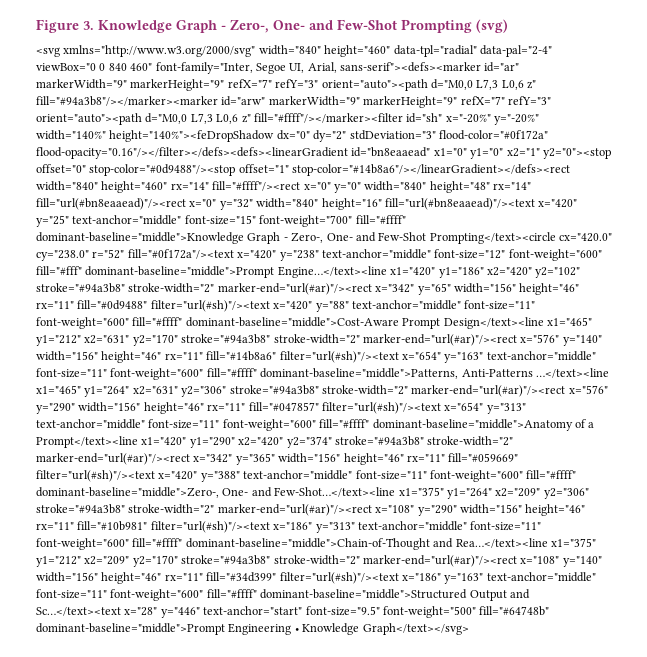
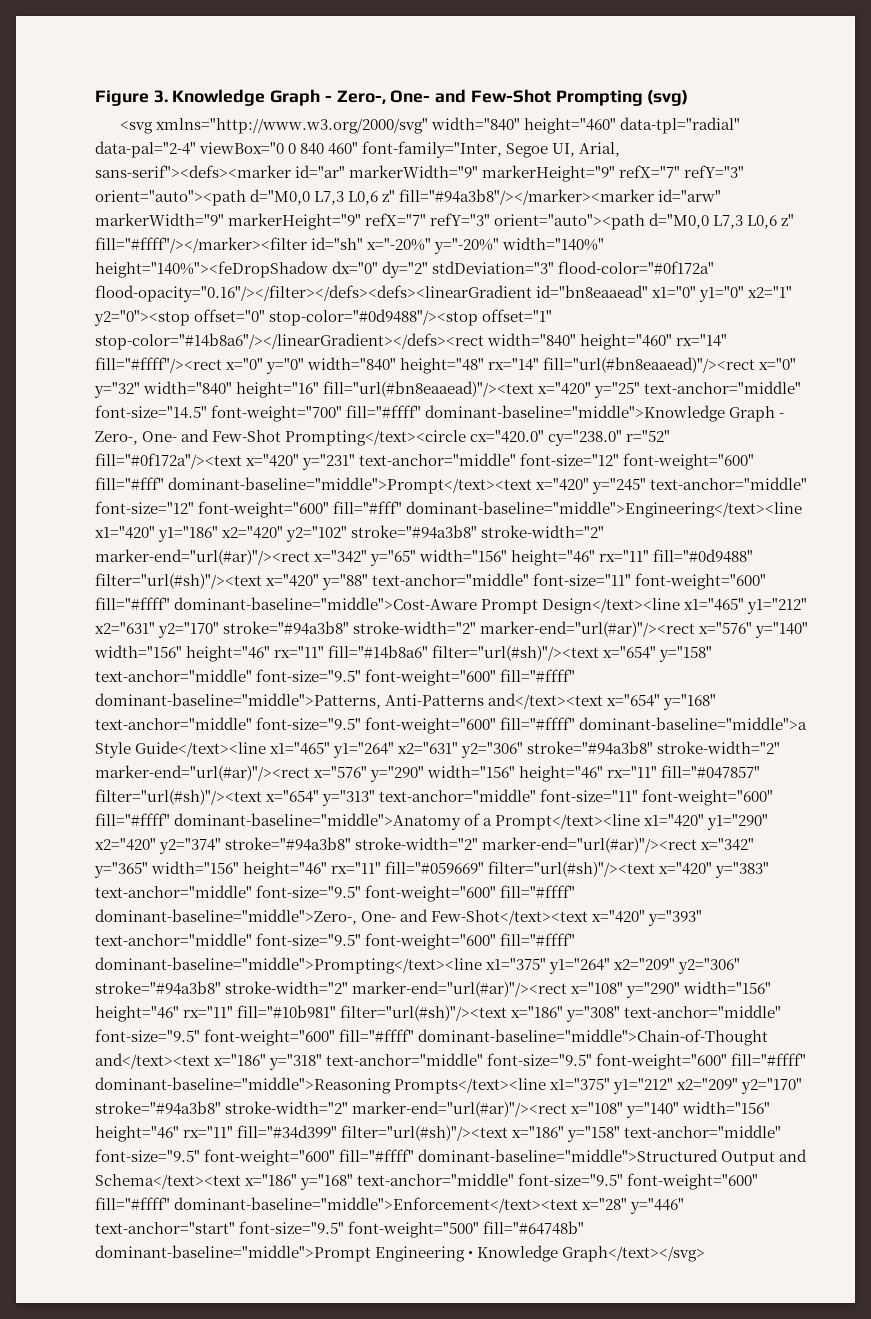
- <svg xmlns="http://www.w3.org/2000/svg" width="840" height="460" data-tpl="radial" data-pal="2-4" viewBox="0 0 840 460" font-family="Inter, Segoe UI, Arial, sans-serif"><defs><marker id="ar" markerWidth="9" markerHeight="9" refX="7" refY="3" orient="auto"><path d="M0,0 L7,3 L0,6 z" fill="#94a3b8"/></marker><marker id="arw" markerWidth="9" markerHeight="9" refX="7" refY="3" orient="auto"><path d="M0,0 L7,3 L0,6 z" fill="#ffff"/></marker><filter id="sh" x="-20%" y="-20%" width="140%" height="140%"><feDropShadow dx="0" dy="2" stdDeviation="3" flood-color="#0f172a" flood-opacity="0.16"/></filter></defs><defs><linearGradient id="bn8eaaead" x1="0" y1="0" x2="1" y2="0"><stop offset="0" stop-color="#0d9488"/><stop offset="1" stop-color="#14b8a6"/></linearGradient></defs><rect width="840" height="460" rx="14" fill="#ffff"/><rect x="0" y="0" width="840" height="48" rx="14" fill="url(#bn8eaaead)"/><rect x="0" y="32" width="840" height="16" fill="url(#bn8eaaead)"/><text x="420" y="25" text-anchor="middle" font-size="15" font-weight="700" fill="#ffff" dominant-baseline="middle">Knowledge Graph - Zero-, One- and Few-Shot Prompting</text><circle cx="420.0" cy="238.0" r="52" fill="#0f172a"/><text x="420" y="238" text-anchor="middle" font-size="12" font-weight="600" fill="#fff" dominant-baseline="middle">Prompt Engine…</text><line x1="420" y1="186" x2="420" y2="102" stroke="#94a3b8" stroke-width="2" marker-end="url(#ar)"/><rect x="342" y="65" width="156" height="46" rx="11" fill="#0d9488" filter="url(#sh)"/><text x="420" y="88" text-anchor="middle" font-size="11" font-weight="600" fill="#ffff" dominant-baseline="middle">Cost-Aware Prompt Design</text><line x1="465" y1="212" x2="631" y2="170" stroke="#94a3b8" stroke-width="2" marker-end="url(#ar)"/><rect x="576" y="140" width="156" height="46" rx="11" fill="#14b8a6" filter="url(#sh)"/><text x="654" y="163" text-anchor="middle" font-size="11" font-weight="600" fill="#ffff" dominant-baseline="middle">Patterns, Anti-Patterns …</text><line x1="465" y1="264" x2="631" y2="306" stroke="#94a3b8" stroke-width="2" marker-end="url(#ar)"/><rect x="576" y="290" width="156" height="46" rx="11" fill="#047857" filter="url(#sh)"/><text x="654" y="313" text-anchor="middle" font-size="11" font-weight="600" fill="#ffff" dominant-baseline="middle">Anatomy of a Prompt</text><line x1="420" y1="290" x2="420" y2="374" stroke="#94a3b8" stroke-width="2" marker-end="url(#ar)"/><rect x="342" y="365" width="156" height="46" rx="11" fill="#059669" filter="url(#sh)"/><text x="420" y="388" text-anchor="middle" font-size="11" font-weight="600" fill="#ffff" dominant-baseline="middle">Zero-, One- and Few-Shot…</text><line x1="375" y1="264" x2="209" y2="306" stroke="#94a3b8" stroke-width="2" marker-end="url(#ar)"/><rect x="108" y="290" width="156" height="46" rx="11" fill="#10b981" filter="url(#sh)"/><text x="186" y="313" text-anchor="middle" font-size="11" font-weight="600" fill="#ffff" dominant-baseline="middle">Chain-of-Thought and Rea…</text><line x1="375" y1="212" x2="209" y2="170" stroke="#94a3b8" stroke-width="2" marker-end="url(#ar)"/><rect x="108" y="140" width="156" height="46" rx="11" fill="#34d399" filter="url(#sh)"/><text x="186" y="163" text-anchor="middle" font-size="11" font-weight="600" fill="#ffff" dominant-baseline="middle">Structured Output and Sc…</text><text x="28" y="446" text-anchor="start" font-size="9.5" font-weight="500" fill="#64748b" dominant-baseline="middle">Prompt Engineering • Knowledge Graph</text></svg>
+ <svg xmlns="http://www.w3.org/2000/svg" width="840" height="460" data-tpl="radial" data-pal="2-4" viewBox="0 0 840 460" font-family="Inter, Segoe UI, Arial, sans-serif"><defs><marker id="ar" markerWidth="9" markerHeight="9" refX="7" refY="3" orient="auto"><path d="M0,0 L7,3 L0,6 z" fill="#94a3b8"/></marker><marker id="arw" markerWidth="9" markerHeight="9" refX="7" refY="3" orient="auto"><path d="M0,0 L7,3 L0,6 z" fill="#ffff"/></marker><filter id="sh" x="-20%" y="-20%" width="140%" height="140%"><feDropShadow dx="0" dy="2" stdDeviation="3" flood-color="#0f172a" flood-opacity="0.16"/></filter></defs><defs><linearGradient id="bn8eaaead" x1="0" y1="0" x2="1" y2="0"><stop offset="0" stop-color="#0d9488"/><stop offset="1" stop-color="#14b8a6"/></linearGradient></defs><rect width="840" height="460" rx="14" fill="#ffff"/><rect x="0" y="0" width="840" height="48" rx="14" fill="url(#bn8eaaead)"/><rect x="0" y="32" width="840" height="16" fill="url(#bn8eaaead)"/><text x="420" y="25" text-anchor="middle" font-size="14.5" font-weight="700" fill="#ffff" dominant-baseline="middle">Knowledge Graph - Zero-, One- and Few-Shot Prompting</text><circle cx="420.0" cy="238.0" r="52" fill="#0f172a"/><text x="420" y="231" text-anchor="middle" font-size="12" font-weight="600" fill="#fff" dominant-baseline="middle">Prompt</text><text x="420" y="245" text-anchor="middle" font-size="12" font-weight="600" fill="#fff" dominant-baseline="middle">Engineering</text><line x1="420" y1="186" x2="420" y2="102" stroke="#94a3b8" stroke-width="2" marker-end="url(#ar)"/><rect x="342" y="65" width="156" height="46" rx="11" fill="#0d9488" filter="url(#sh)"/><text x="420" y="88" text-anchor="middle" font-size="11" font-weight="600" fill="#ffff" dominant-baseline="middle">Cost-Aware Prompt Design</text><line x1="465" y1="212" x2="631" y2="170" stroke="#94a3b8" stroke-width="2" marker-end="url(#ar)"/><rect x="576" y="140" width="156" height="46" rx="11" fill="#14b8a6" filter="url(#sh)"/><text x="654" y="158" text-anchor="middle" font-size="9.5" font-weight="600" fill="#ffff" dominant-baseline="middle">Patterns, Anti-Patterns and</text><text x="654" y="168" text-anchor="middle" font-size="9.5" font-weight="600" fill="#ffff" dominant-baseline="middle">a Style Guide</text><line x1="465" y1="264" x2="631" y2="306" stroke="#94a3b8" stroke-width="2" marker-end="url(#ar)"/><rect x="576" y="290" width="156" height="46" rx="11" fill="#047857" filter="url(#sh)"/><text x="654" y="313" text-anchor="middle" font-size="11" font-weight="600" fill="#ffff" dominant-baseline="middle">Anatomy of a Prompt</text><line x1="420" y1="290" x2="420" y2="374" stroke="#94a3b8" stroke-width="2" marker-end="url(#ar)"/><rect x="342" y="365" width="156" height="46" rx="11" fill="#059669" filter="url(#sh)"/><text x="420" y="383" text-anchor="middle" font-size="9.5" font-weight="600" fill="#ffff" dominant-baseline="middle">Zero-, One- and Few-Shot</text><text x="420" y="393" text-anchor="middle" font-size="9.5" font-weight="600" fill="#ffff" dominant-baseline="middle">Prompting</text><line x1="375" y1="264" x2="209" y2="306" stroke="#94a3b8" stroke-width="2" marker-end="url(#ar)"/><rect x="108" y="290" width="156" height="46" rx="11" fill="#10b981" filter="url(#sh)"/><text x="186" y="308" text-anchor="middle" font-size="9.5" font-weight="600" fill="#ffff" dominant-baseline="middle">Chain-of-Thought and</text><text x="186" y="318" text-anchor="middle" font-size="9.5" font-weight="600" fill="#ffff" dominant-baseline="middle">Reasoning Prompts</text><line x1="375" y1="212" x2="209" y2="170" stroke="#94a3b8" stroke-width="2" marker-end="url(#ar)"/><rect x="108" y="140" width="156" height="46" rx="11" fill="#34d399" filter="url(#sh)"/><text x="186" y="158" text-anchor="middle" font-size="9.5" font-weight="600" fill="#ffff" dominant-baseline="middle">Structured Output and Schema</text><text x="186" y="168" text-anchor="middle" font-size="9.5" font-weight="600" fill="#ffff" dominant-baseline="middle">Enforcement</text><text x="28" y="446" text-anchor="start" font-size="9.5" font-weight="500" fill="#64748b" dominant-baseline="middle">Prompt Engineering • Knowledge Graph</text></svg>

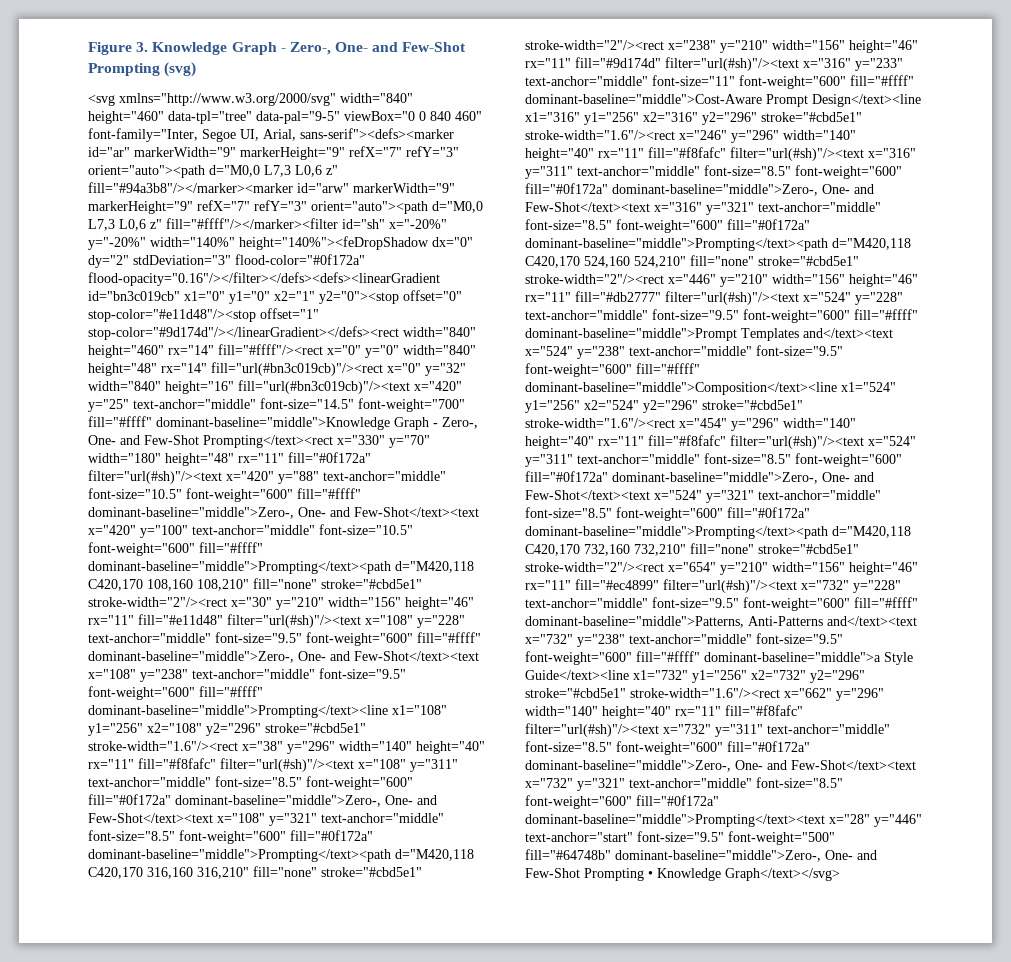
- <svg xmlns="http://www.w3.org/2000/svg" width="840" height="460" data-tpl="radial" data-pal="2-4" viewBox="0 0 840 460" font-family="Inter, Segoe UI, Arial, sans-serif"><defs><marker id="ar" markerWidth="9" markerHeight="9" refX="7" refY="3" orient="auto"><path d="M0,0 L7,3 L0,6 z" fill="#94a3b8"/></marker><marker id="arw" markerWidth="9" markerHeight="9" refX="7" refY="3" orient="auto"><path d="M0,0 L7,3 L0,6 z" fill="#ffff"/></marker><filter id="sh" x="-20%" y="-20%" width="140%" height="140%"><feDropShadow dx="0" dy="2" stdDeviation="3" flood-color="#0f172a" flood-opacity="0.16"/></filter></defs><defs><linearGradient id="bn8eaaead" x1="0" y1="0" x2="1" y2="0"><stop offset="0" stop-color="#0d9488"/><stop offset="1" stop-color="#14b8a6"/></linearGradient></defs><rect width="840" height="460" rx="14" fill="#ffff"/><rect x="0" y="0" width="840" height="48" rx="14" fill="url(#bn8eaaead)"/><rect x="0" y="32" width="840" height="16" fill="url(#bn8eaaead)"/><text x="420" y="25" text-anchor="middle" font-size="14.5" font-weight="700" fill="#ffff" dominant-baseline="middle">Knowledge Graph - Zero-, One- and Few-Shot Prompting</text><circle cx="420.0" cy="238.0" r="52" fill="#0f172a"/><text x="420" y="231" text-anchor="middle" font-size="12" font-weight="600" fill="#fff" dominant-baseline="middle">Prompt</text><text x="420" y="245" text-anchor="middle" font-size="12" font-weight="600" fill="#fff" dominant-baseline="middle">Engineering</text><line x1="420" y1="186" x2="420" y2="102" stroke="#94a3b8" stroke-width="2" marker-end="url(#ar)"/><rect x="342" y="65" width="156" height="46" rx="11" fill="#0d9488" filter="url(#sh)"/><text x="420" y="88" text-anchor="middle" font-size="11" font-weight="600" fill="#ffff" dominant-baseline="middle">Cost-Aware Prompt Design</text><line x1="465" y1="212" x2="631" y2="170" stroke="#94a3b8" stroke-width="2" marker-end="url(#ar)"/><rect x="576" y="140" width="156" height="46" rx="11" fill="#14b8a6" filter="url(#sh)"/><text x="654" y="158" text-anchor="middle" font-size="9.5" font-weight="600" fill="#ffff" dominant-baseline="middle">Patterns, Anti-Patterns and</text><text x="654" y="168" text-anchor="middle" font-size="9.5" font-weight="600" fill="#ffff" dominant-baseline="middle">a Style Guide</text><line x1="465" y1="264" x2="631" y2="306" stroke="#94a3b8" stroke-width="2" marker-end="url(#ar)"/><rect x="576" y="290" width="156" height="46" rx="11" fill="#047857" filter="url(#sh)"/><text x="654" y="313" text-anchor="middle" font-size="11" font-weight="600" fill="#ffff" dominant-baseline="middle">Anatomy of a Prompt</text><line x1="420" y1="290" x2="420" y2="374" stroke="#94a3b8" stroke-width="2" marker-end="url(#ar)"/><rect x="342" y="365" width="156" height="46" rx="11" fill="#059669" filter="url(#sh)"/><text x="420" y="383" text-anchor="middle" font-size="9.5" font-weight="600" fill="#ffff" dominant-baseline="middle">Zero-, One- and Few-Shot</text><text x="420" y="393" text-anchor="middle" font-size="9.5" font-weight="600" fill="#ffff" dominant-baseline="middle">Prompting</text><line x1="375" y1="264" x2="209" y2="306" stroke="#94a3b8" stroke-width="2" marker-end="url(#ar)"/><rect x="108" y="290" width="156" height="46" rx="11" fill="#10b981" filter="url(#sh)"/><text x="186" y="308" text-anchor="middle" font-size="9.5" font-weight="600" fill="#ffff" dominant-baseline="middle">Chain-of-Thought and</text><text x="186" y="318" text-anchor="middle" font-size="9.5" font-weight="600" fill="#ffff" dominant-baseline="middle">Reasoning Prompts</text><line x1="375" y1="212" x2="209" y2="170" stroke="#94a3b8" stroke-width="2" marker-end="url(#ar)"/><rect x="108" y="140" width="156" height="46" rx="11" fill="#34d399" filter="url(#sh)"/><text x="186" y="158" text-anchor="middle" font-size="9.5" font-weight="600" fill="#ffff" dominant-baseline="middle">Structured Output and Schema</text><text x="186" y="168" text-anchor="middle" font-size="9.5" font-weight="600" fill="#ffff" dominant-baseline="middle">Enforcement</text><text x="28" y="446" text-anchor="start" font-size="9.5" font-weight="500" fill="#64748b" dominant-baseline="middle">Prompt Engineering • Knowledge Graph</text></svg>
+ <svg xmlns="http://www.w3.org/2000/svg" width="840" height="460" data-tpl="tree" data-pal="9-5" viewBox="0 0 840 460" font-family="Inter, Segoe UI, Arial, sans-serif"><defs><marker id="ar" markerWidth="9" markerHeight="9" refX="7" refY="3" orient="auto"><path d="M0,0 L7,3 L0,6 z" fill="#94a3b8"/></marker><marker id="arw" markerWidth="9" markerHeight="9" refX="7" refY="3" orient="auto"><path d="M0,0 L7,3 L0,6 z" fill="#ffff"/></marker><filter id="sh" x="-20%" y="-20%" width="140%" height="140%"><feDropShadow dx="0" dy="2" stdDeviation="3" flood-color="#0f172a" flood-opacity="0.16"/></filter></defs><defs><linearGradient id="bn3c019cb" x1="0" y1="0" x2="1" y2="0"><stop offset="0" stop-color="#e11d48"/><stop offset="1" stop-color="#9d174d"/></linearGradient></defs><rect width="840" height="460" rx="14" fill="#ffff"/><rect x="0" y="0" width="840" height="48" rx="14" fill="url(#bn3c019cb)"/><rect x="0" y="32" width="840" height="16" fill="url(#bn3c019cb)"/><text x="420" y="25" text-anchor="middle" font-size="14.5" font-weight="700" fill="#ffff" dominant-baseline="middle">Knowledge Graph - Zero-, One- and Few-Shot Prompting</text><rect x="330" y="70" width="180" height="48" rx="11" fill="#0f172a" filter="url(#sh)"/><text x="420" y="88" text-anchor="middle" font-size="10.5" font-weight="600" fill="#ffff" dominant-baseline="middle">Zero-, One- and Few-Shot</text><text x="420" y="100" text-anchor="middle" font-size="10.5" font-weight="600" fill="#ffff" dominant-baseline="middle">Prompting</text><path d="M420,118 C420,170 108,160 108,210" fill="none" stroke="#cbd5e1" stroke-width="2"/><rect x="30" y="210" width="156" height="46" rx="11" fill="#e11d48" filter="url(#sh)"/><text x="108" y="228" text-anchor="middle" font-size="9.5" font-weight="600" fill="#ffff" dominant-baseline="middle">Zero-, One- and Few-Shot</text><text x="108" y="238" text-anchor="middle" font-size="9.5" font-weight="600" fill="#ffff" dominant-baseline="middle">Prompting</text><line x1="108" y1="256" x2="108" y2="296" stroke="#cbd5e1" stroke-width="1.6"/><rect x="38" y="296" width="140" height="40" rx="11" fill="#f8fafc" filter="url(#sh)"/><text x="108" y="311" text-anchor="middle" font-size="8.5" font-weight="600" fill="#0f172a" dominant-baseline="middle">Zero-, One- and Few-Shot</text><text x="108" y="321" text-anchor="middle" font-size="8.5" font-weight="600" fill="#0f172a" dominant-baseline="middle">Prompting</text><path d="M420,118 C420,170 316,160 316,210" fill="none" stroke="#cbd5e1" stroke-width="2"/><rect x="238" y="210" width="156" height="46" rx="11" fill="#9d174d" filter="url(#sh)"/><text x="316" y="233" text-anchor="middle" font-size="11" font-weight="600" fill="#ffff" dominant-baseline="middle">Cost-Aware Prompt Design</text><line x1="316" y1="256" x2="316" y2="296" stroke="#cbd5e1" stroke-width="1.6"/><rect x="246" y="296" width="140" height="40" rx="11" fill="#f8fafc" filter="url(#sh)"/><text x="316" y="311" text-anchor="middle" font-size="8.5" font-weight="600" fill="#0f172a" dominant-baseline="middle">Zero-, One- and Few-Shot</text><text x="316" y="321" text-anchor="middle" font-size="8.5" font-weight="600" fill="#0f172a" dominant-baseline="middle">Prompting</text><path d="M420,118 C420,170 524,160 524,210" fill="none" stroke="#cbd5e1" stroke-width="2"/><rect x="446" y="210" width="156" height="46" rx="11" fill="#db2777" filter="url(#sh)"/><text x="524" y="228" text-anchor="middle" font-size="9.5" font-weight="600" fill="#ffff" dominant-baseline="middle">Prompt Templates and</text><text x="524" y="238" text-anchor="middle" font-size="9.5" font-weight="600" fill="#ffff" dominant-baseline="middle">Composition</text><line x1="524" y1="256" x2="524" y2="296" stroke="#cbd5e1" stroke-width="1.6"/><rect x="454" y="296" width="140" height="40" rx="11" fill="#f8fafc" filter="url(#sh)"/><text x="524" y="311" text-anchor="middle" font-size="8.5" font-weight="600" fill="#0f172a" dominant-baseline="middle">Zero-, One- and Few-Shot</text><text x="524" y="321" text-anchor="middle" font-size="8.5" font-weight="600" fill="#0f172a" dominant-baseline="middle">Prompting</text><path d="M420,118 C420,170 732,160 732,210" fill="none" stroke="#cbd5e1" stroke-width="2"/><rect x="654" y="210" width="156" height="46" rx="11" fill="#ec4899" filter="url(#sh)"/><text x="732" y="228" text-anchor="middle" font-size="9.5" font-weight="600" fill="#ffff" dominant-baseline="middle">Patterns, Anti-Patterns and</text><text x="732" y="238" text-anchor="middle" font-size="9.5" font-weight="600" fill="#ffff" dominant-baseline="middle">a Style Guide</text><line x1="732" y1="256" x2="732" y2="296" stroke="#cbd5e1" stroke-width="1.6"/><rect x="662" y="296" width="140" height="40" rx="11" fill="#f8fafc" filter="url(#sh)"/><text x="732" y="311" text-anchor="middle" font-size="8.5" font-weight="600" fill="#0f172a" dominant-baseline="middle">Zero-, One- and Few-Shot</text><text x="732" y="321" text-anchor="middle" font-size="8.5" font-weight="600" fill="#0f172a" dominant-baseline="middle">Prompting</text><text x="28" y="446" text-anchor="start" font-size="9.5" font-weight="500" fill="#64748b" dominant-baseline="middle">Zero-, One- and Few-Shot Prompting • Knowledge Graph</text></svg>

